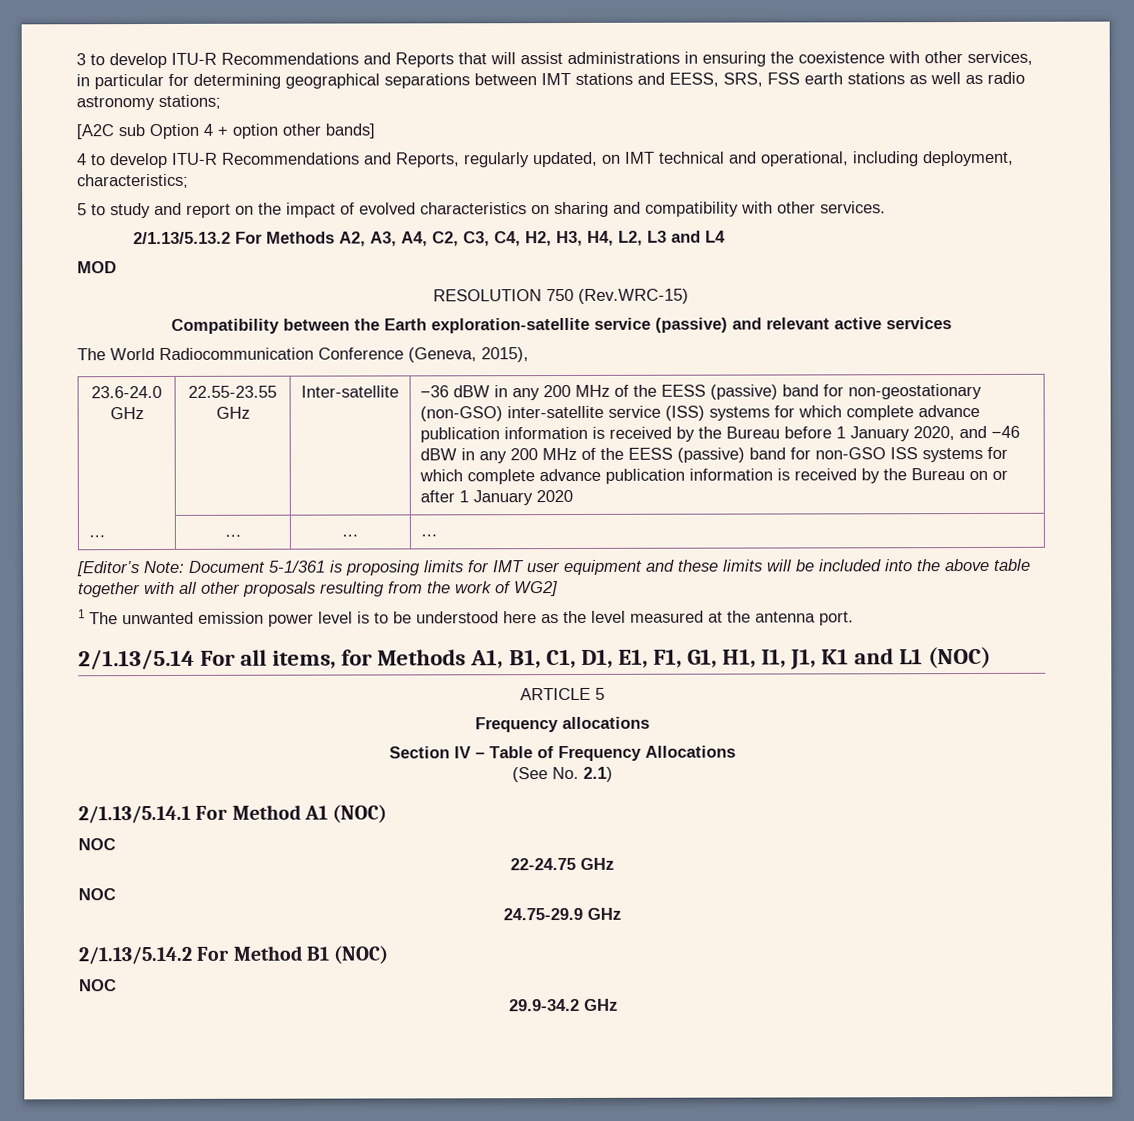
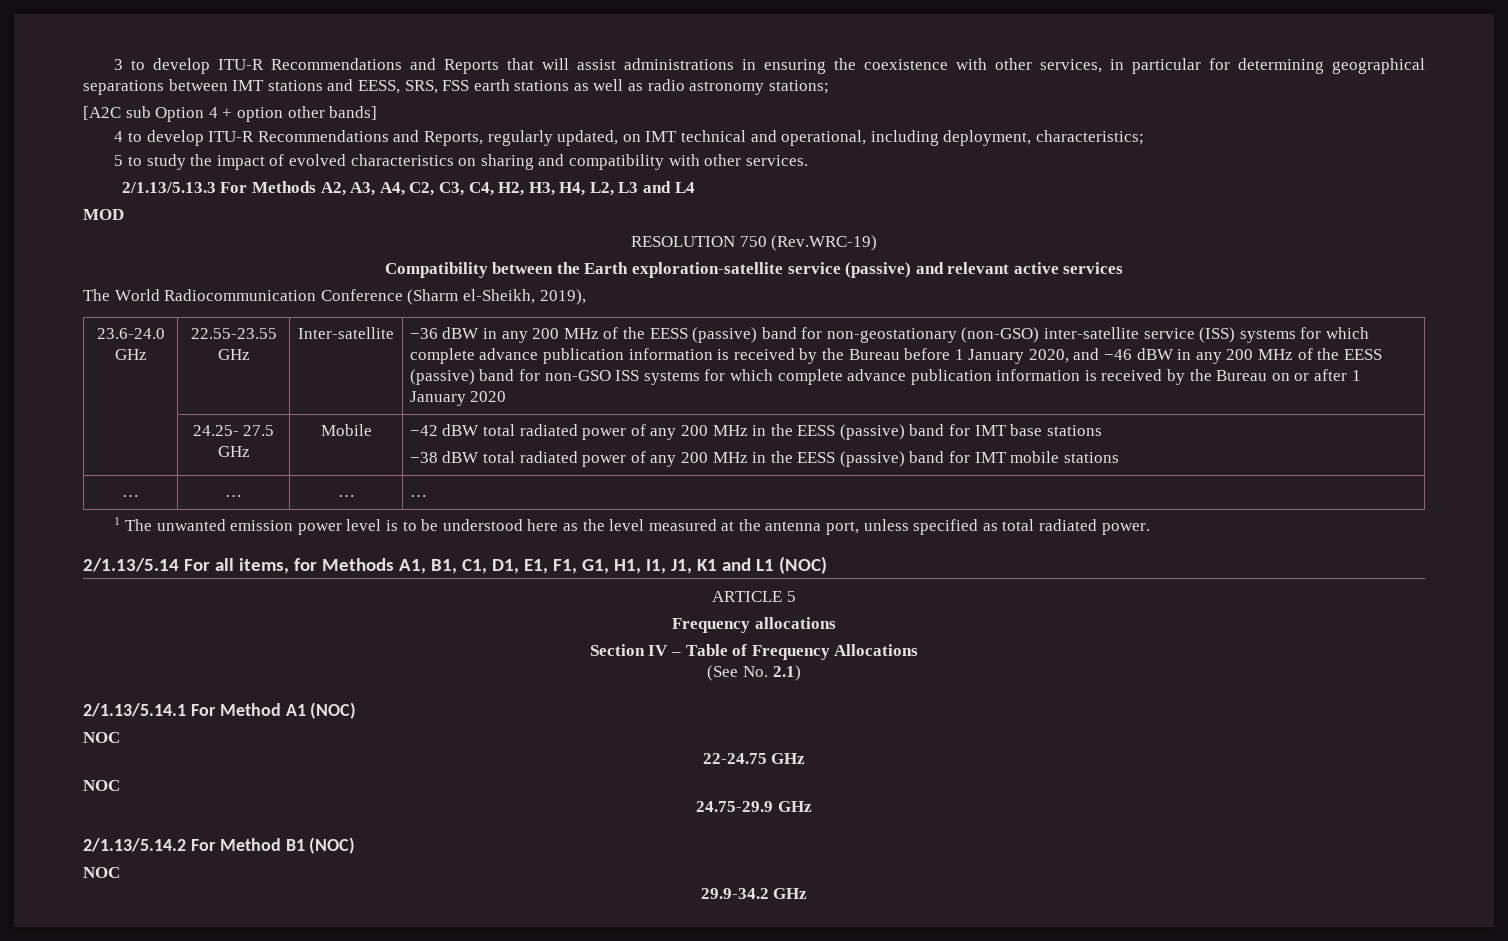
- 5 to study and report on the impact of evolved characteristics on sharing and compatibility with other services.
+ 5 to study the impact of evolved characteristics on sharing and compatibility with other services.
- 2/1.13/5.13.2 For Methods A2, A3, A4, C2, C3, C4, H2, H3, H4, L2, L3 and L4
+ 2/1.13/5.13.3 For Methods A2, A3, A4, C2, C3, C4, H2, H3, H4, L2, L3 and L4
- RESOLUTION 750 (Rev.WRC-15)
+ RESOLUTION 750 (Rev.WRC-19)
- The World Radiocommunication Conference (Geneva, 2015),
+ The World Radiocommunication Conference (Sharm el-Sheikh, 2019),
+ | 24.25- 27.5 GHz | Mobile | −42 dBW total radiated power of any 200 MHz in the EESS (passive) band for IMT base stations
+ −38 dBW total radiated power of any 200 MHz in the EESS (passive) band for IMT mobile stations
  … | … | … | …
- [Editor’s Note: Document 5-1/361 is proposing limits for IMT user equipment and these limits will be included into the above table together with all other proposals resulting from the work of WG2]
- 1 The unwanted emission power level is to be understood here as the level measured at the antenna port.
+ 1 The unwanted emission power level is to be understood here as the level measured at the antenna port, unless specified as total radiated power.

